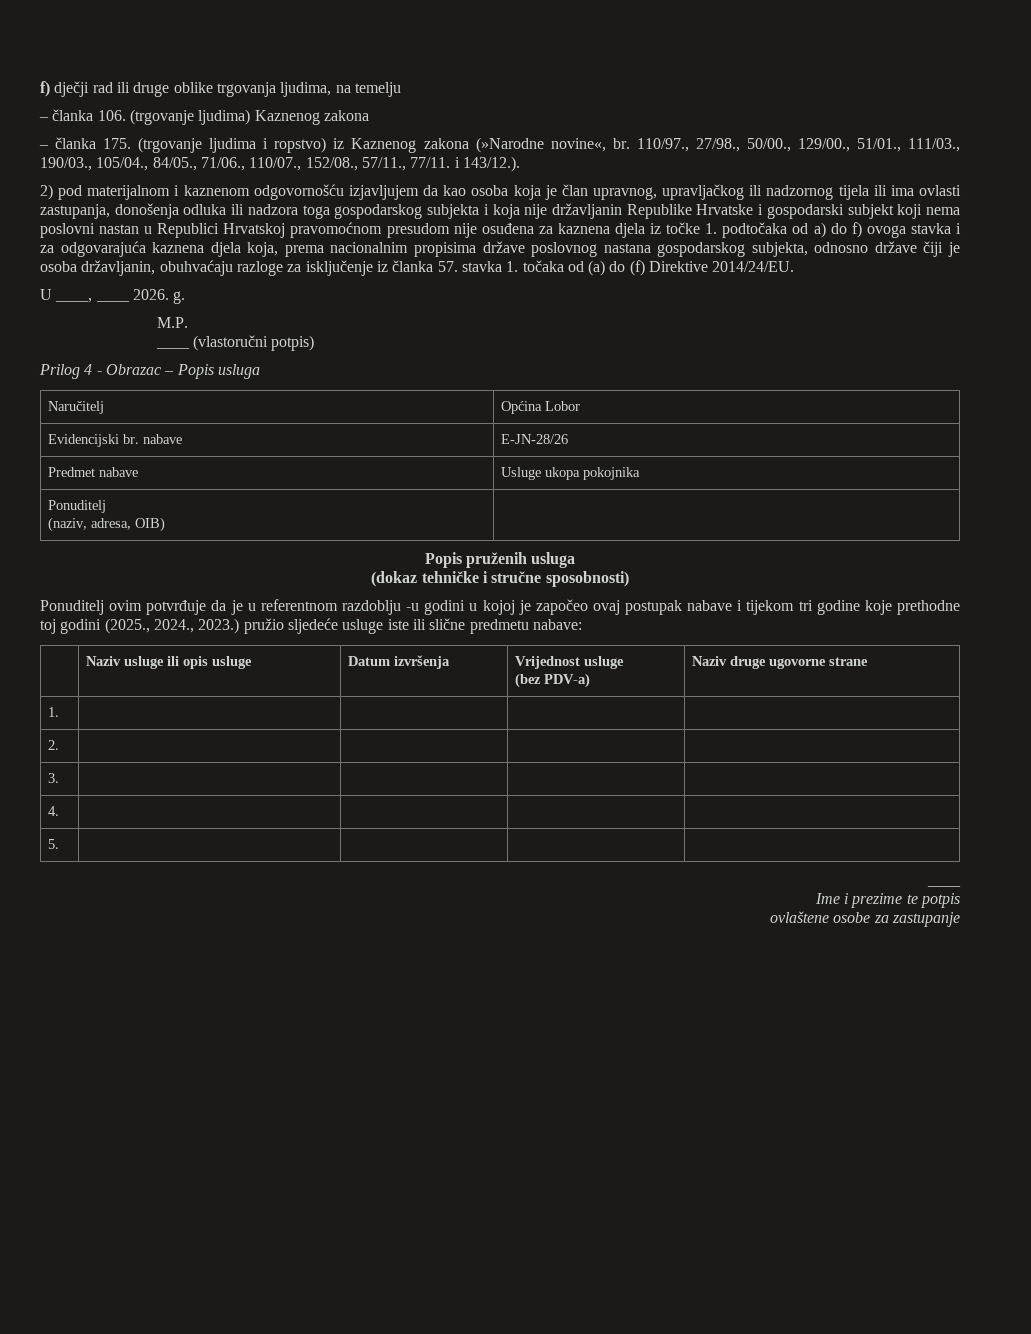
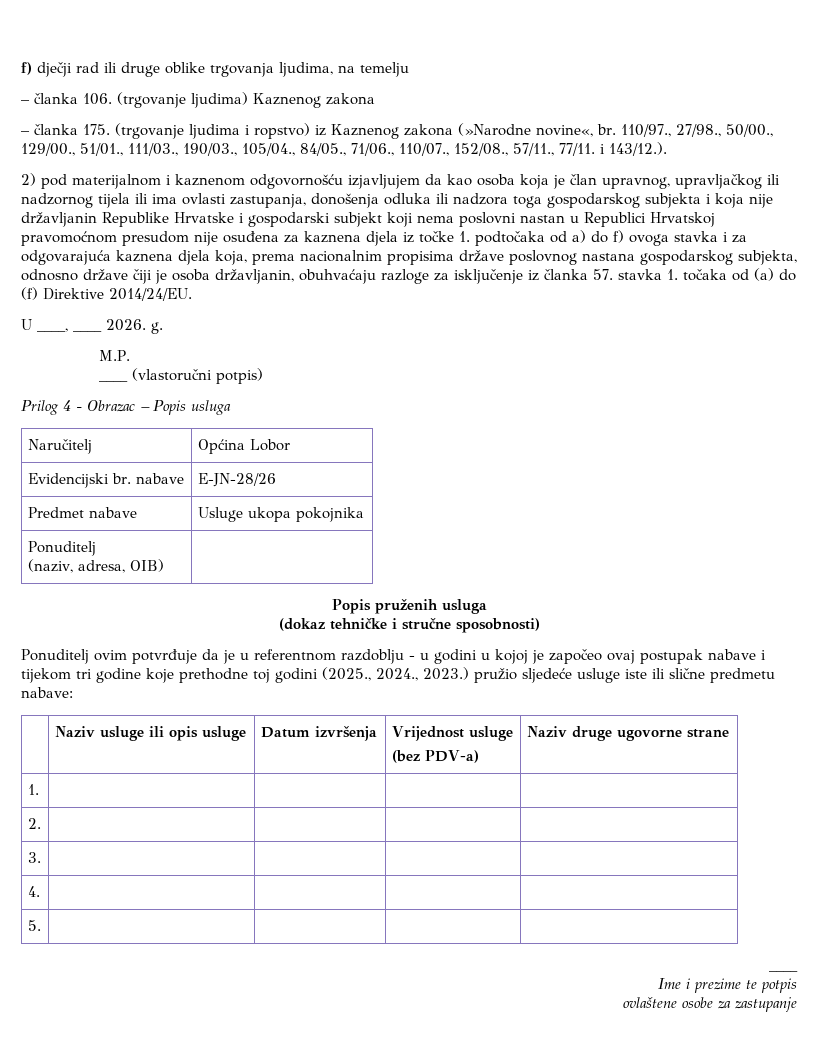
- Ponuditelj ovim potvrđuje da je u referentnom razdoblju -u godini u kojoj je započeo ovaj postupak nabave i tijekom tri godine koje prethodne toj godini (2025., 2024., 2023.) pružio sljedeće usluge iste ili slične predmetu nabave:
+ Ponuditelj ovim potvrđuje da je u referentnom razdoblju - u godini u kojoj je započeo ovaj postupak nabave i tijekom tri godine koje prethodne toj godini (2025., 2024., 2023.) pružio sljedeće usluge iste ili slične predmetu nabave:

